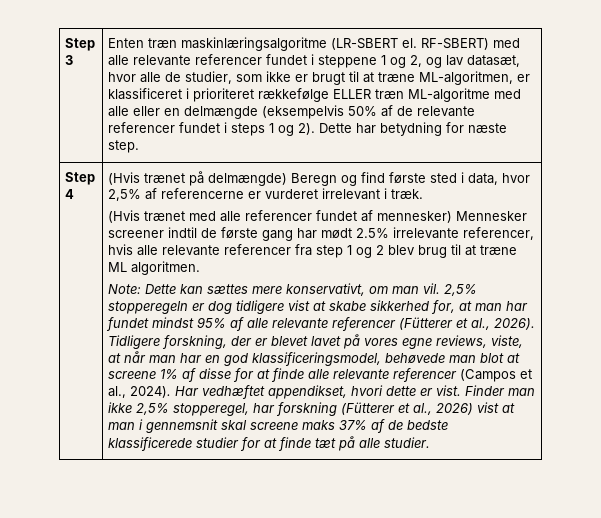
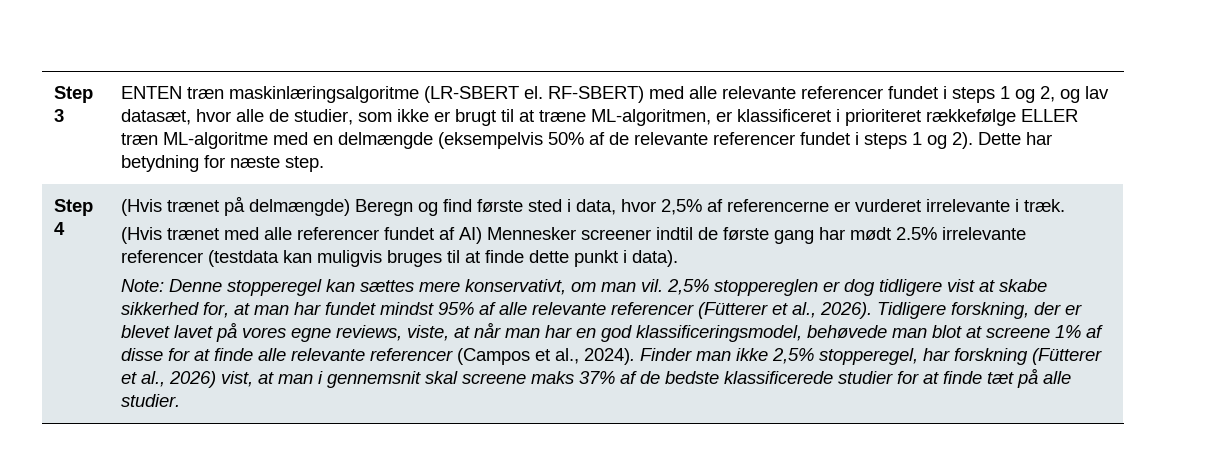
- Enten træn maskinlæringsalgoritme (LR-SBERT el.
+ ENTEN træn maskinlæringsalgoritme (LR-SBERT el.
- RF-SBERT) med alle relevante referencer fundet i steppene 1 og 2, og lav datasæt, hvor alle de studier, som ikke er brugt til at træne ML-algoritmen, er klassificeret i prioriteret rækkefølge ELLER træn ML-algoritme med alle eller en delmængde (eksempelvis 50% af de relevante referencer fundet i steps 1 og 2).
+ RF-SBERT) med alle relevante referencer fundet i steps 1 og 2, og lav datasæt, hvor alle de studier, som ikke er brugt til at træne ML-algoritmen, er klassificeret i prioriteret rækkefølge ELLER træn ML-algoritme med en delmængde (eksempelvis 50% af de relevante referencer fundet i steps 1 og 2).
- (Hvis trænet på delmængde) Beregn og find første sted i data, hvor 2,5% af referencerne er vurderet irrelevant i træk.
+ (Hvis trænet på delmængde) Beregn og find første sted i data, hvor 2,5% af referencerne er vurderet irrelevante i træk.
- (Hvis trænet med alle referencer fundet af mennesker) Mennesker screener indtil de første gang har mødt 2.5% irrelevante referencer, hvis alle relevante referencer fra step 1 og 2 blev brug til at træne ML algoritmen.
+ (Hvis trænet med alle referencer fundet af AI) Mennesker screener indtil de første gang har mødt 2.5% irrelevante referencer (testdata kan muligvis bruges til at finde dette punkt i data).
- Note: Dette kan sættes mere konservativt, om man vil.
+ Note: Denne stopperegel kan sættes mere konservativt, om man vil.
- 2,5% stopperegeln er dog tidligere vist at skabe sikkerhed for, at man har fundet mindst 95% af alle relevante referencer (Fütterer et al., 2026).
+ 2,5% stoppereglen er dog tidligere vist at skabe sikkerhed for, at man har fundet mindst 95% af alle relevante referencer (Fütterer et al., 2026).
- Har vedhæftet appendikset, hvori dette er vist.
- Finder man ikke 2,5% stopperegel, har forskning (Fütterer et al., 2026) vist at man i gennemsnit skal screene maks 37% af de bedste klassificerede studier for at finde tæt på alle studier.
+ Finder man ikke 2,5% stopperegel, har forskning (Fütterer et al., 2026) vist, at man i gennemsnit skal screene maks 37% af de bedste klassificerede studier for at finde tæt på alle studier.

